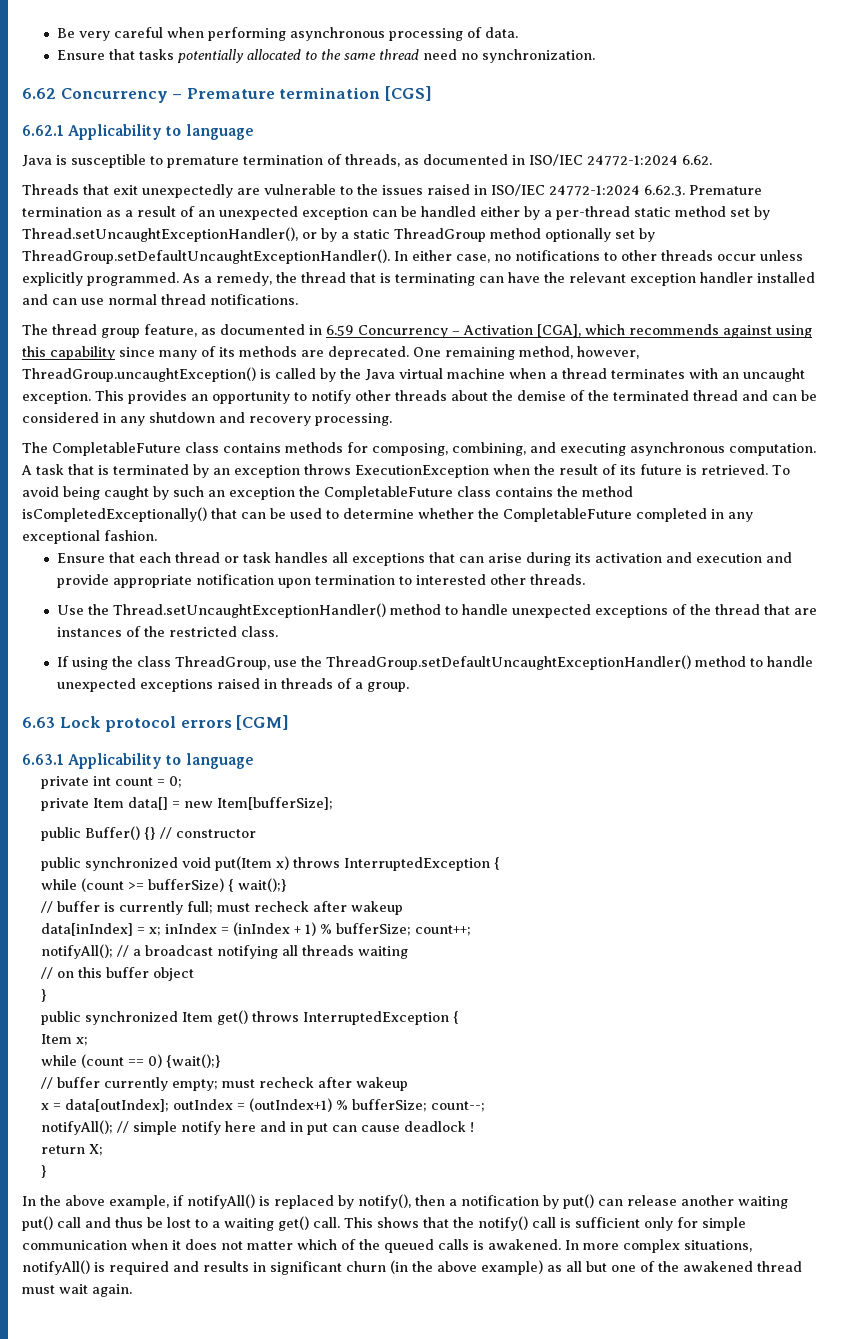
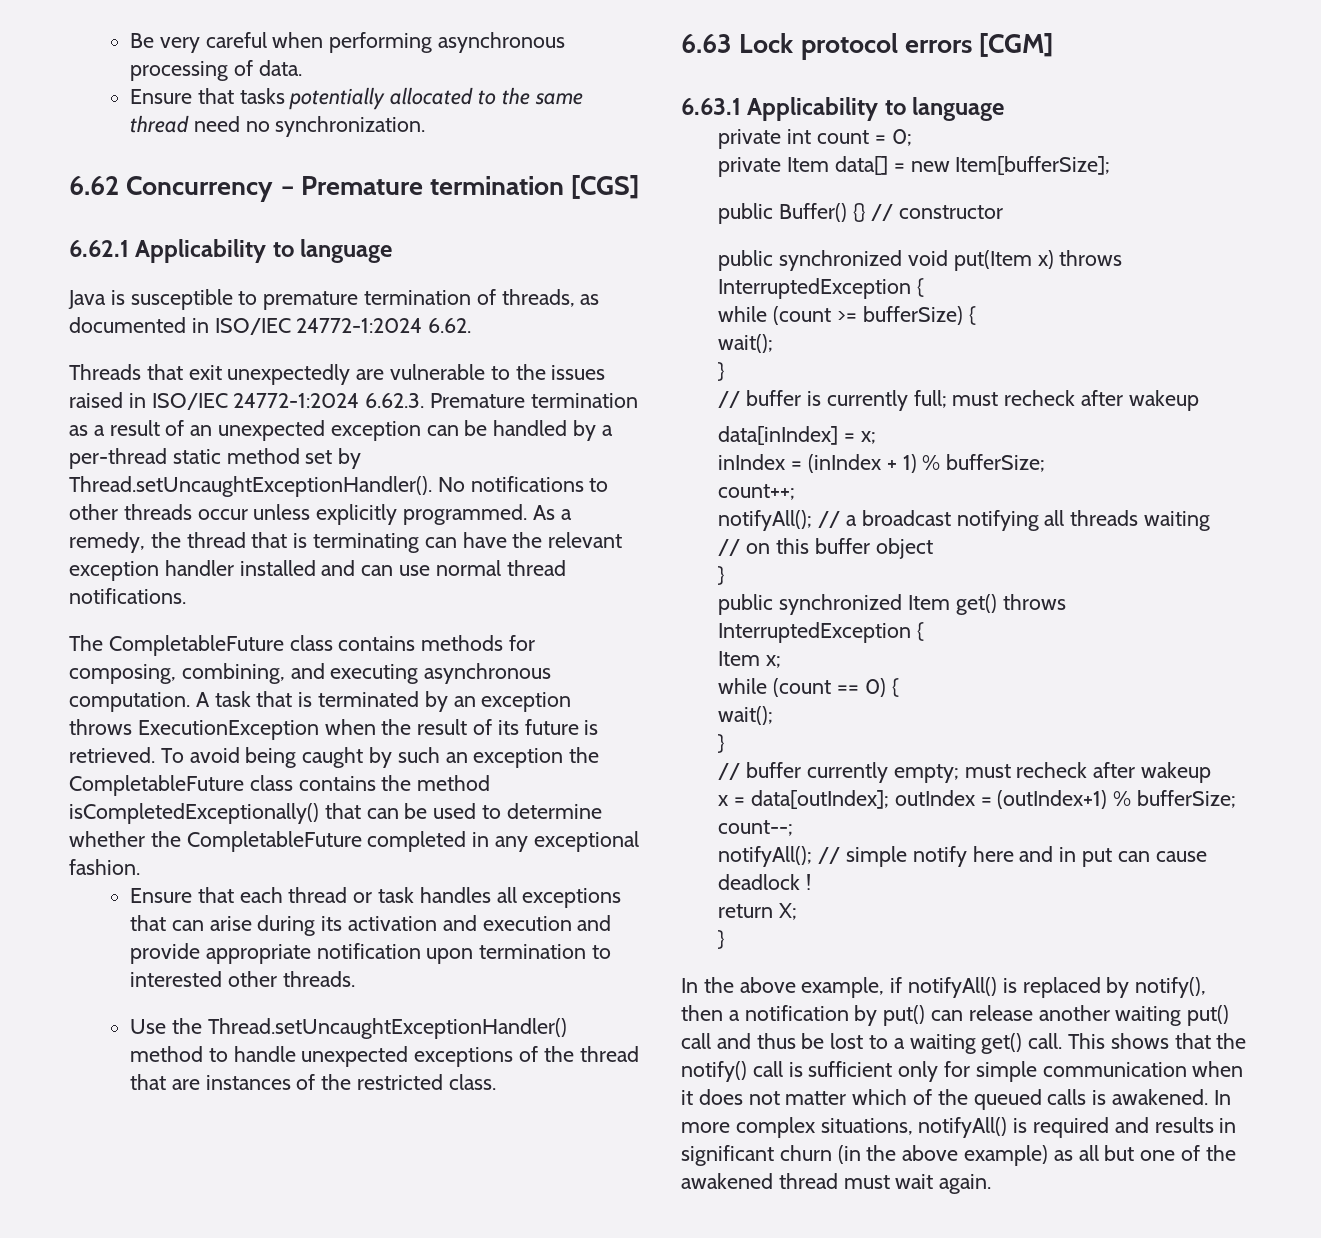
- Threads that exit unexpectedly are vulnerable to the issues raised in ISO/IEC 24772-1:2024 6.62.3. Premature termination as a result of an unexpected exception can be handled either by a per-thread static method set by Thread.setUncaughtExceptionHandler(), or by a static ThreadGroup method optionally set by ThreadGroup.setDefaultUncaughtExceptionHandler(). In either case, no notifications to other threads occur unless explicitly programmed.
+ Threads that exit unexpectedly are vulnerable to the issues raised in ISO/IEC 24772-1:2024 6.62.3. Premature termination as a result of an unexpected exception can be handled by a per-thread static method set by Thread.setUncaughtExceptionHandler(). No notifications to other threads occur unless explicitly programmed.
- The thread group feature, as documented in 6.59 Concurrency – Activation [CGA], which recommends against using this capability since many of its methods are deprecated. One remaining method, however, ThreadGroup.uncaughtException() is called by the Java virtual machine when a thread terminates with an uncaught exception. This provides an opportunity to notify other threads about the demise of the terminated thread and can be considered in any shutdown and recovery processing.
- If using the class ThreadGroup, use the ThreadGroup.setDefaultUncaughtExceptionHandler() method to handle unexpected exceptions raised in threads of a group.
- while (count >= bufferSize) { wait();}
+ while (count >= bufferSize) {
+ wait();
+ }
- data[inIndex] = x; inIndex = (inIndex + 1) % bufferSize; count++;
+ data[inIndex] = x;
+ inIndex = (inIndex + 1) % bufferSize;
+ count++;
- while (count == 0) {wait();}
+ while (count == 0) {
+ wait();
+ }

